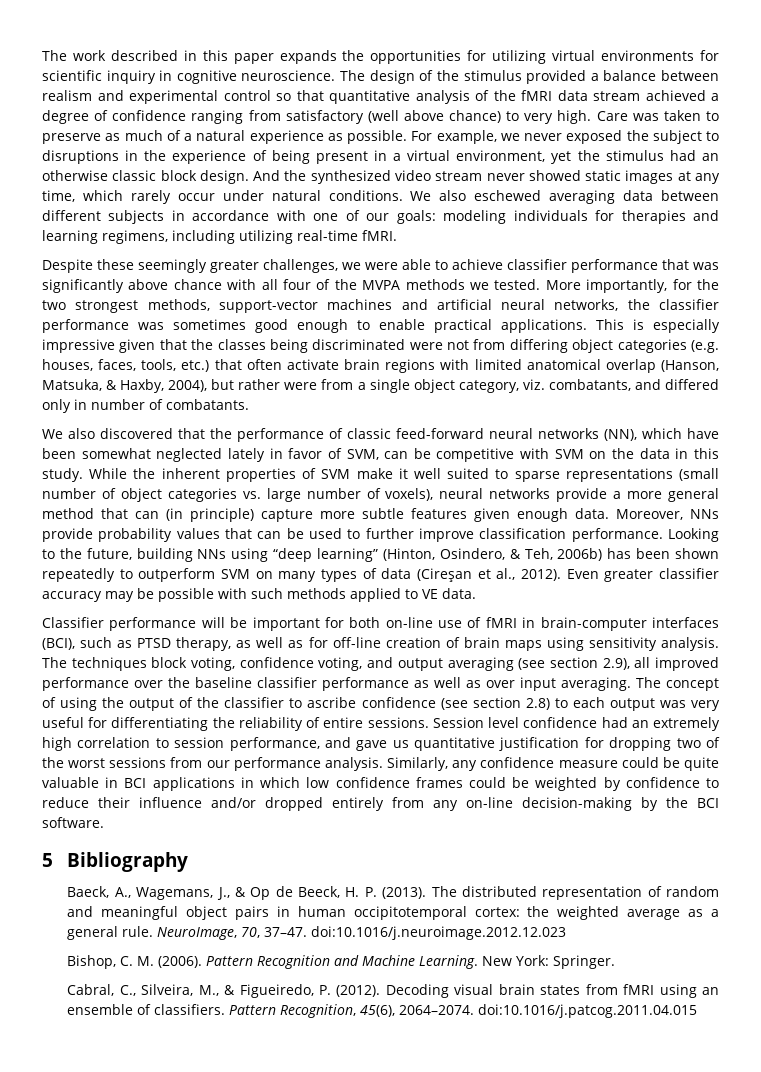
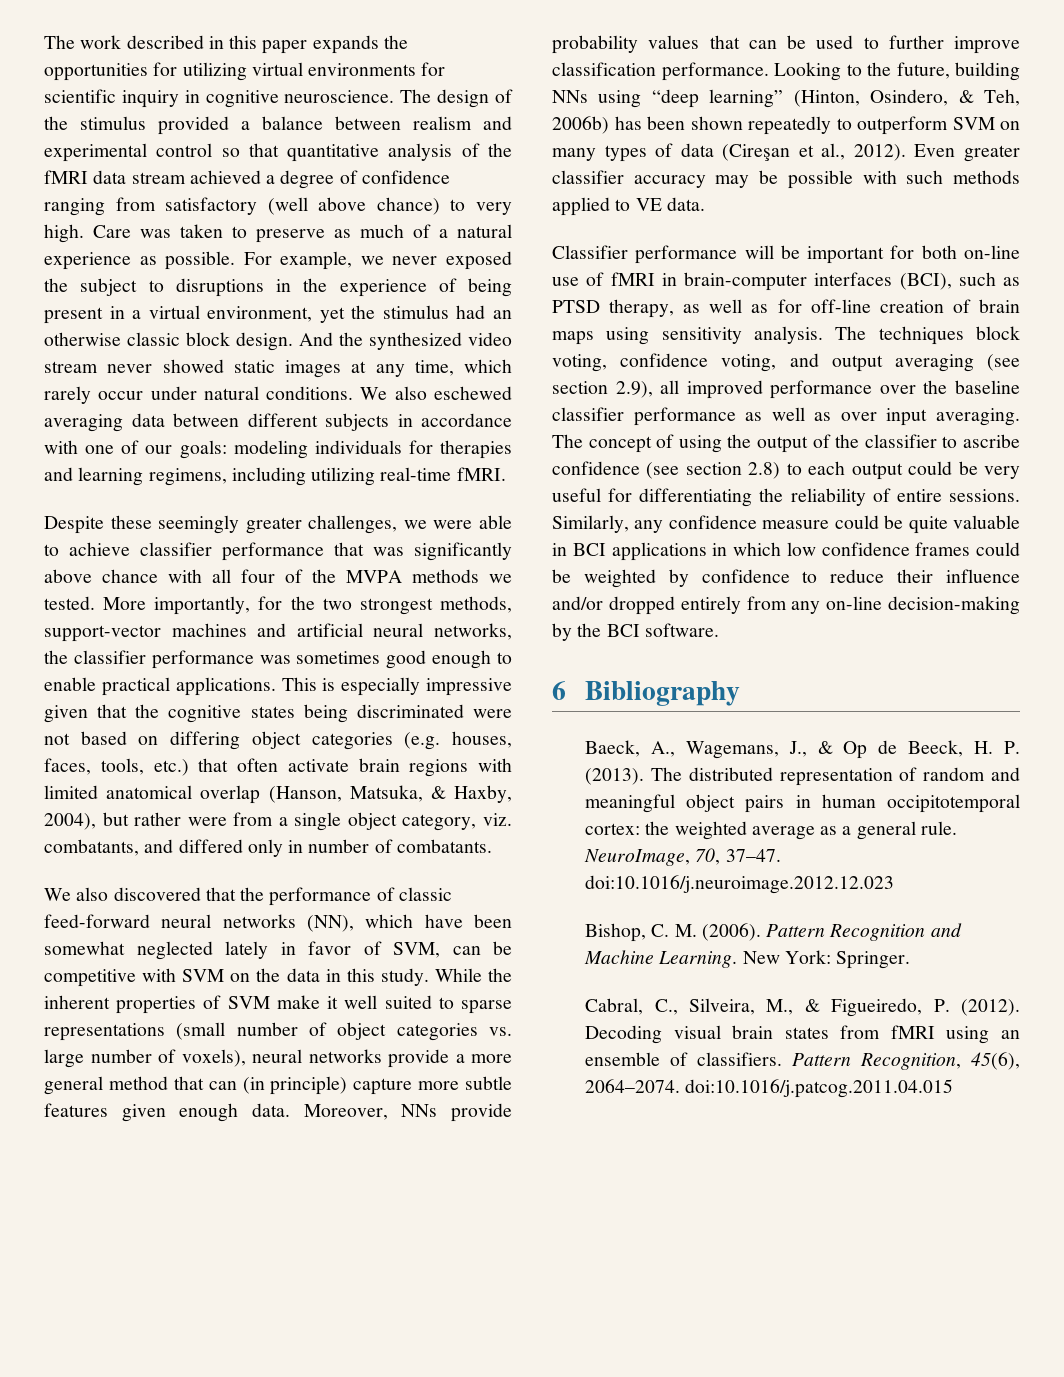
- This is especially impressive given that the classes being discriminated were not from differing object categories (e.g. houses, faces, tools, etc.) that often activate brain regions with limited anatomical overlap (Hanson, Matsuka, & Haxby, 2004), but rather were from a single object category, viz. combatants, and differed only in number of combatants.
+ This is especially impressive given that the cognitive states being discriminated were not based on differing object categories (e.g. houses, faces, tools, etc.) that often activate brain regions with limited anatomical overlap (Hanson, Matsuka, & Haxby, 2004), but rather were from a single object category, viz. combatants, and differed only in number of combatants.
- The concept of using the output of the classifier to ascribe confidence (see section 2.8) to each output was very useful for differentiating the reliability of entire sessions.
+ The concept of using the output of the classifier to ascribe confidence (see section 2.8) to each output could be very useful for differentiating the reliability of entire sessions.
- Session level confidence had an extremely high correlation to session performance, and gave us quantitative justification for dropping two of the worst sessions from our performance analysis.
- 5 Bibliography
+ 6 Bibliography

